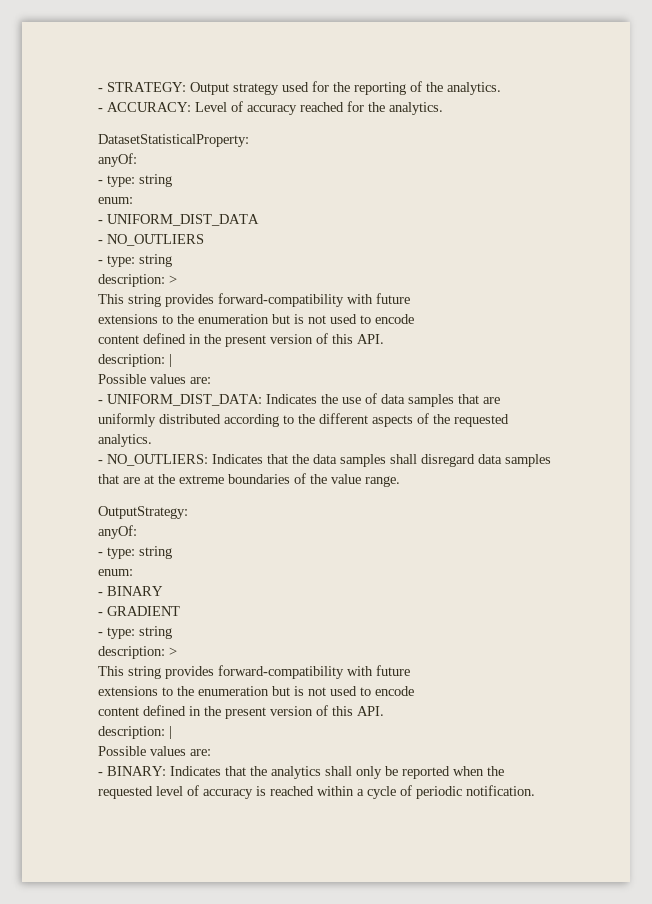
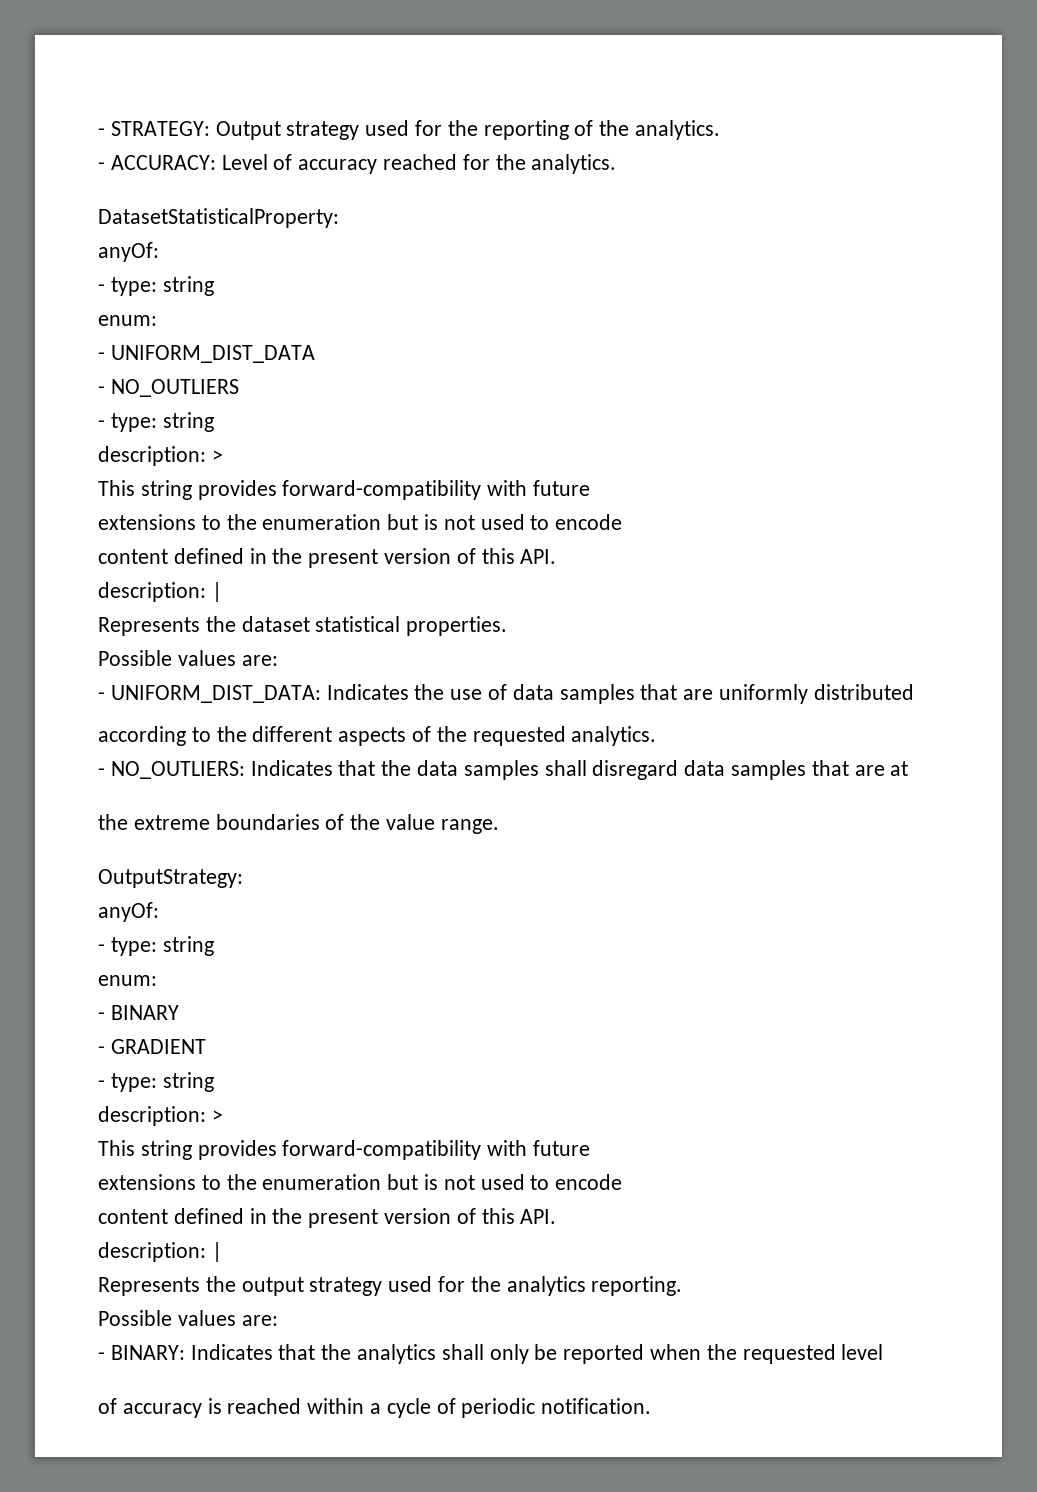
+ Represents the dataset statistical properties.
- - UNIFORM_DIST_DATA: Indicates the use of data samples that are uniformly distributed according to the different aspects of the requested analytics.
+ - UNIFORM_DIST_DATA: Indicates the use of data samples that are uniformly distributed
+ according to the different aspects of the requested analytics.
- - NO_OUTLIERS: Indicates that the data samples shall disregard data samples that are at the extreme boundaries of the value range.
+ - NO_OUTLIERS: Indicates that the data samples shall disregard data samples that are at
+ the extreme boundaries of the value range.
+ Represents the output strategy used for the analytics reporting.
- - BINARY: Indicates that the analytics shall only be reported when the requested level of accuracy is reached within a cycle of periodic notification.
+ - BINARY: Indicates that the analytics shall only be reported when the requested level
+ of accuracy is reached within a cycle of periodic notification.

